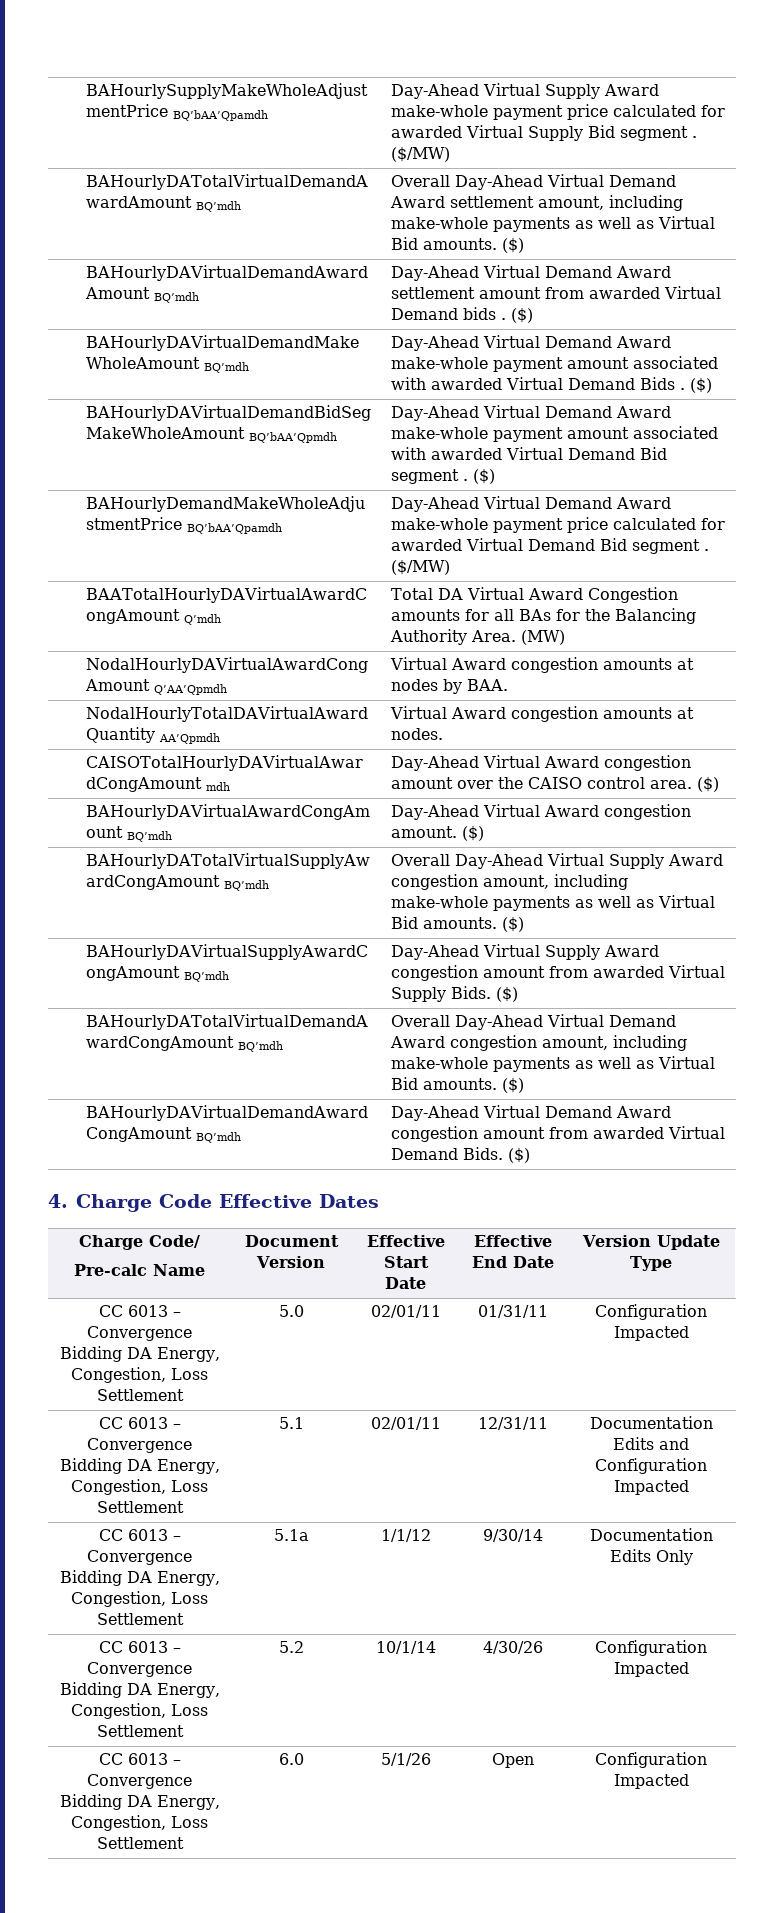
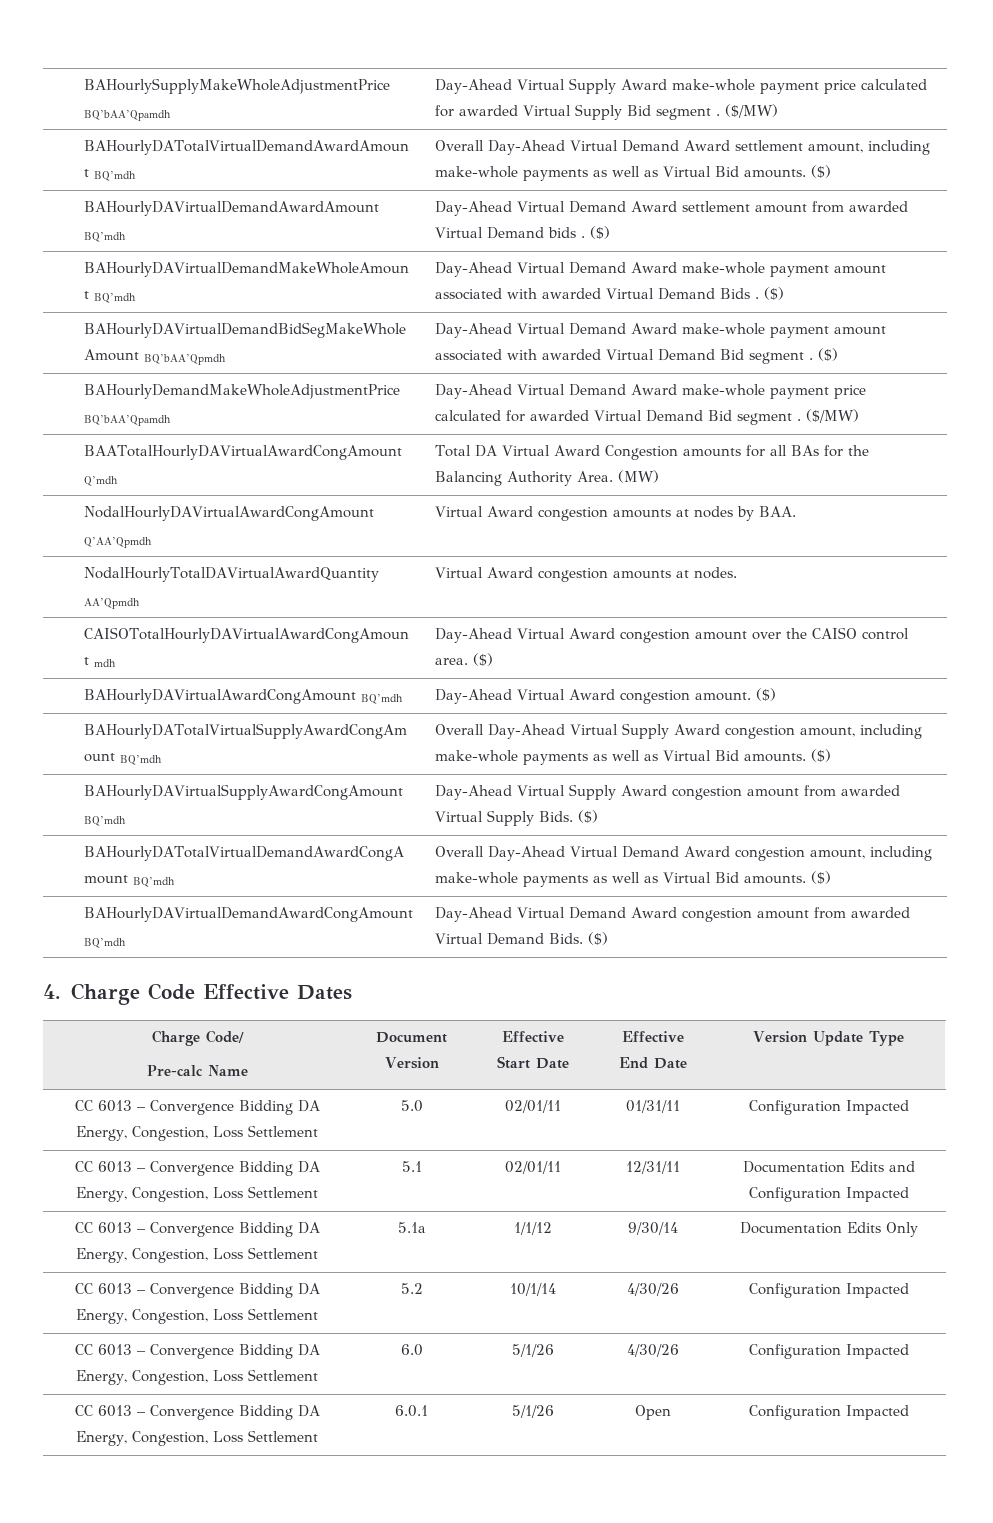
- CC 6013 – Convergence Bidding DA Energy, Congestion, Loss Settlement | 6.0 | 5/1/26 | Open | Configuration Impacted
+ CC 6013 – Convergence Bidding DA Energy, Congestion, Loss Settlement | 6.0 | 5/1/26 | 4/30/26 | Configuration Impacted
+ CC 6013 – Convergence Bidding DA Energy, Congestion, Loss Settlement | 6.0.1 | 5/1/26 | Open | Configuration Impacted

